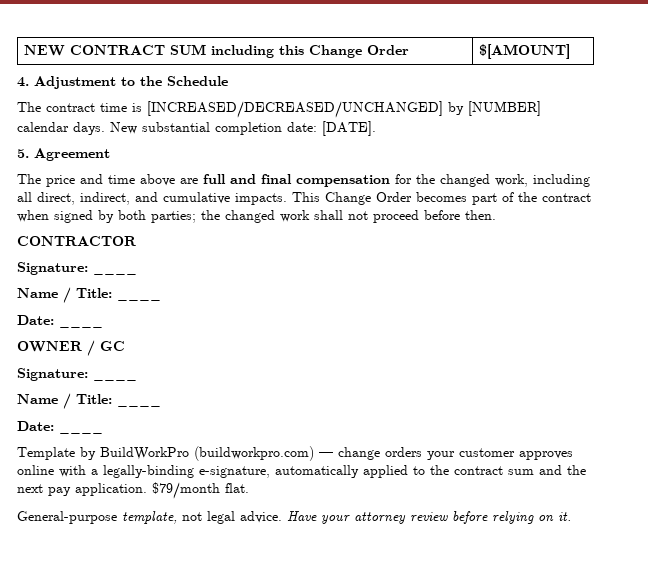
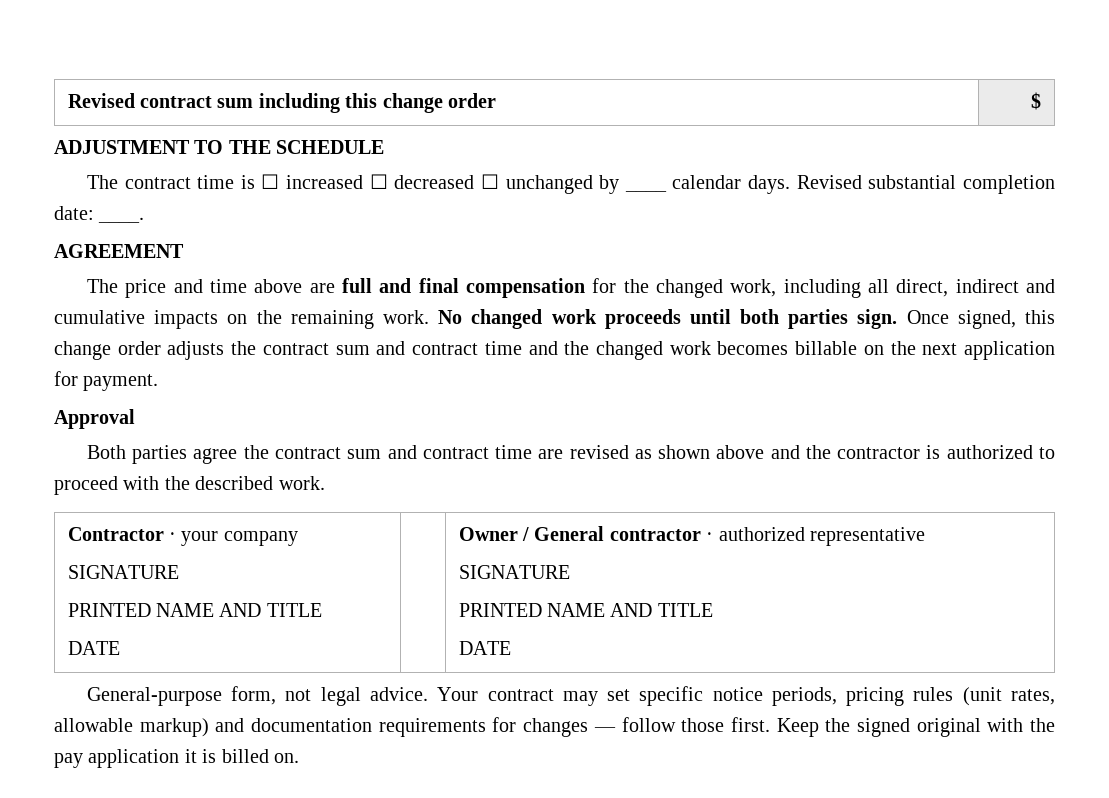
- NEW CONTRACT SUM including this Change Order | $[AMOUNT]
- 4. Adjustment to the Schedule
- The contract time is [INCREASED/DECREASED/UNCHANGED] by [NUMBER] calendar days.
+ Revised contract sum including this change order | $
+ ADJUSTMENT TO THE SCHEDULE
+ The contract time is ☐ increased ☐ decreased ☐ unchanged by ____ calendar days.
- New substantial completion date: [DATE].
- 5. Agreement
+ Revised substantial completion date: ____.
+ AGREEMENT
- The price and time above are full and final compensation for the changed work, including all direct, indirect, and cumulative impacts. This Change Order becomes part of the contract when signed by both parties; the changed work shall not proceed before then.
- CONTRACTOR
- Signature: ____
- Name / Title: ____
- Date: ____
- OWNER / GC
- Signature: ____
- Name / Title: ____
- Date: ____
- Template by BuildWorkPro (buildworkpro.com) — change orders your customer approves online with a legally-binding e-signature, automatically applied to the contract sum and the next pay application. $79/month flat.
+ The price and time above are full and final compensation for the changed work, including all direct, indirect and cumulative impacts on the remaining work. No changed work proceeds until both parties sign. Once signed, this change order adjusts the contract sum and contract time and the changed work becomes billable on the next application for payment.
+ Approval
+ Both parties agree the contract sum and contract time are revised as shown above and the contractor is authorized to proceed with the described work.
+ Contractor · your company
+ SIGNATURE
+ PRINTED NAME AND TITLE
+ DATE | | Owner / General contractor · authorized representative
+ SIGNATURE
+ PRINTED NAME AND TITLE
+ DATE
- General-purpose template, not legal advice.
+ General-purpose form, not legal advice.
- Have your attorney review before relying on it.
+ Your contract may set specific notice periods, pricing rules (unit rates, allowable markup) and documentation requirements for changes — follow those first. Keep the signed original with the pay application it is billed on.

